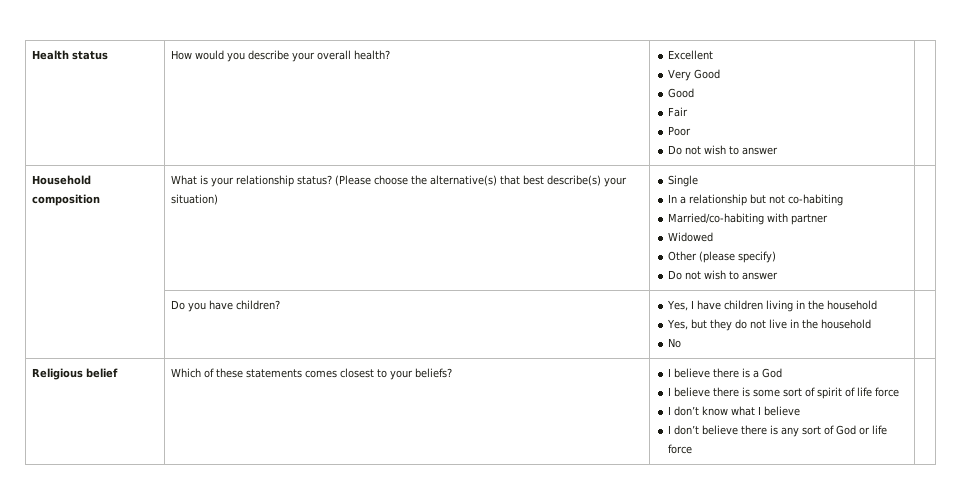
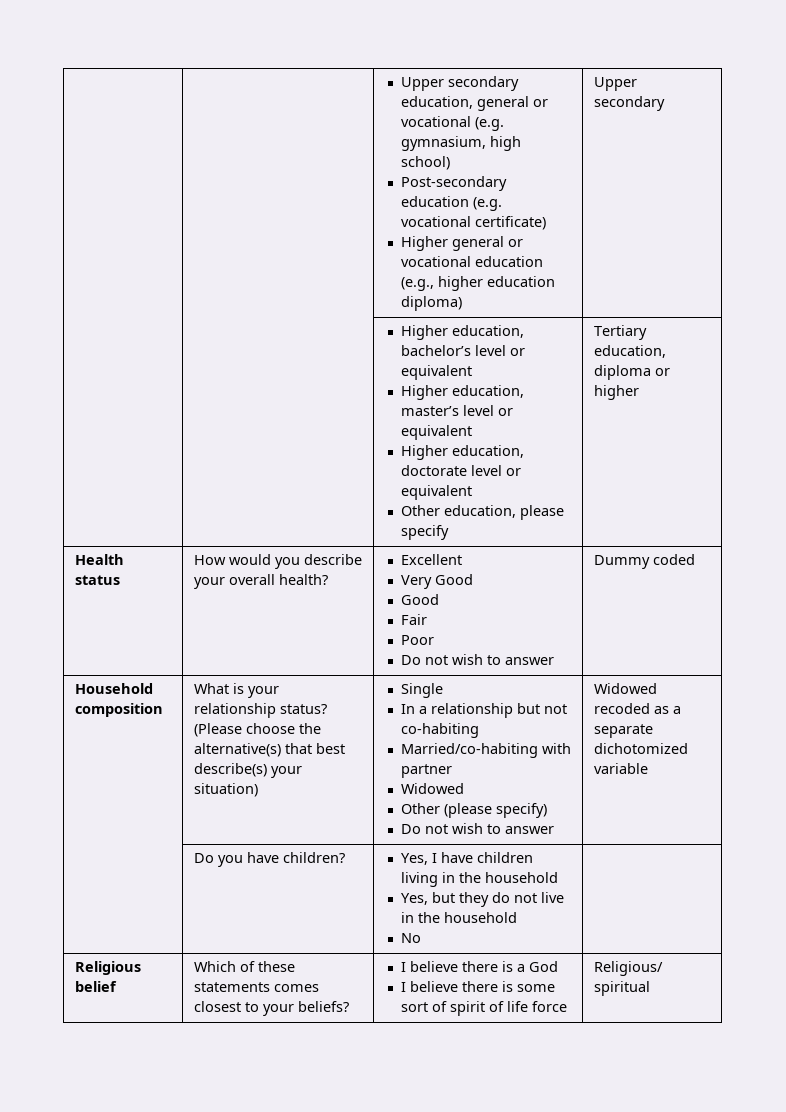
+ | | Upper secondary education, general or vocational (e.g. gymnasium, high school)
+ Post-secondary education (e.g. vocational certificate)
+ Higher general or vocational education (e.g., higher education diploma) | Upper secondary
+ | | Higher education, bachelor’s level or equivalent
+ Higher education, master’s level or equivalent
+ Higher education, doctorate level or equivalent
+ Other education, please specify | Tertiary education, diploma or higher
  Health status | How would you describe your overall health? | Excellent
  Very Good
  Good
  Fair
  Poor
- Do not wish to answer |
+ Do not wish to answer | Dummy coded
+ Widowed recoded as a separate dichotomized variable
- I don’t know what I believe
- I don’t believe there is any sort of God or life force
+ Religious/ spiritual

